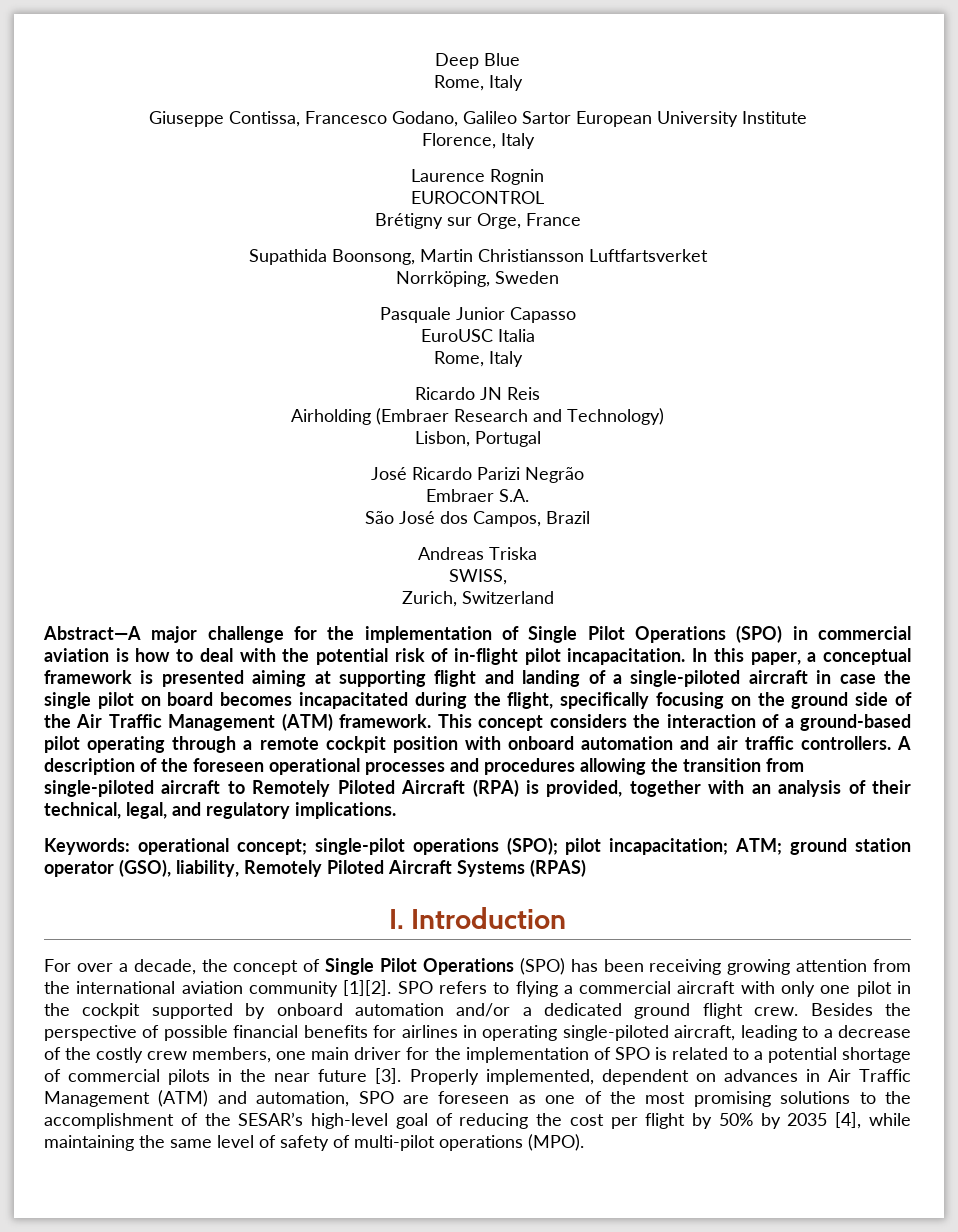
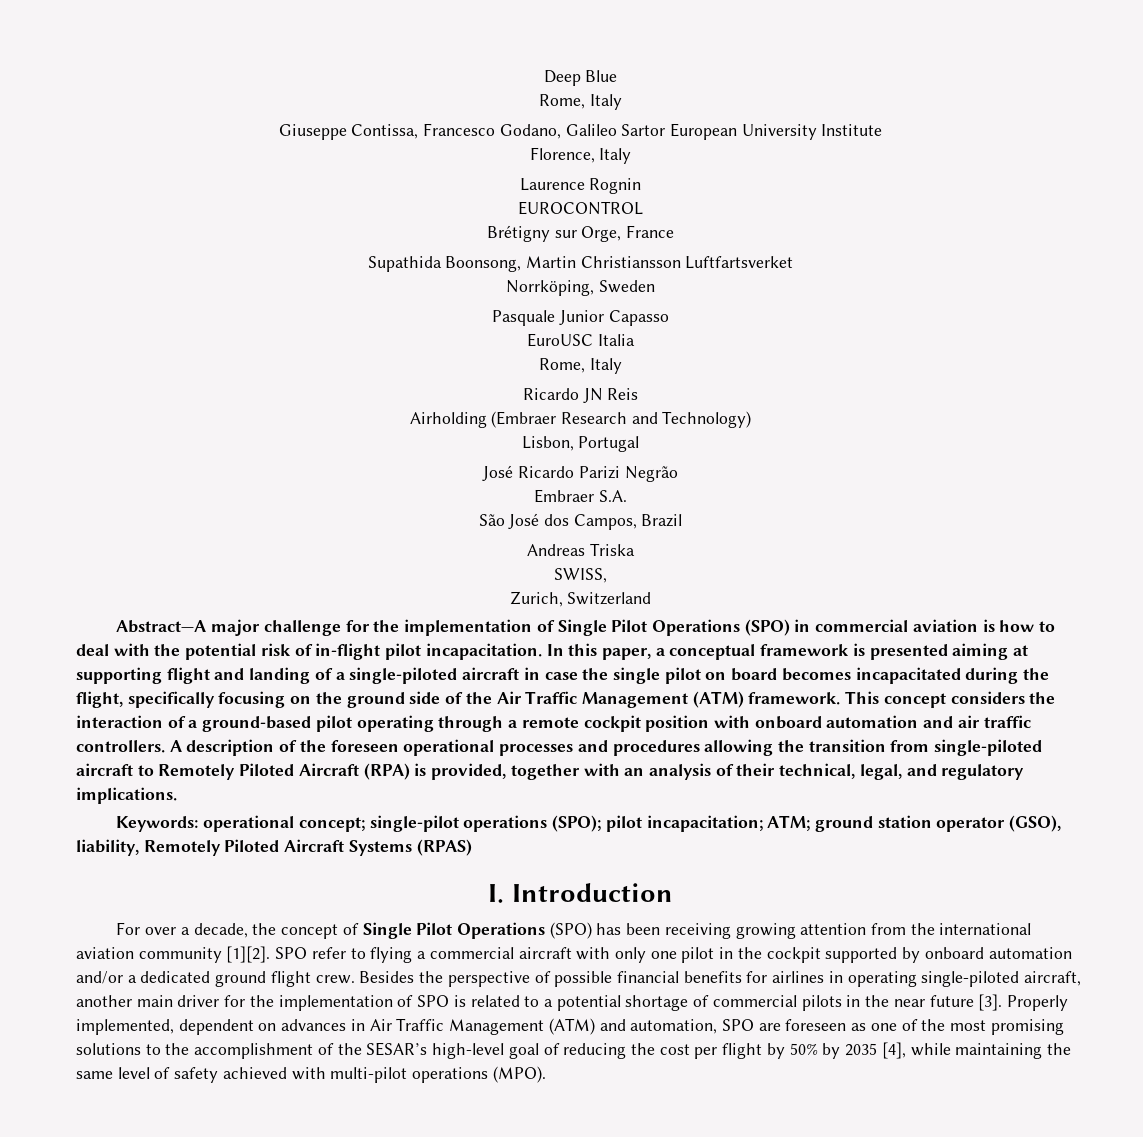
- SPO refers to flying a commercial aircraft with only one pilot in the cockpit supported by onboard automation and/or a dedicated ground flight crew.
+ SPO refer to flying a commercial aircraft with only one pilot in the cockpit supported by onboard automation and/or a dedicated ground flight crew.
- Besides the perspective of possible financial benefits for airlines in operating single-piloted aircraft, leading to a decrease of the costly crew members, one main driver for the implementation of SPO is related to a potential shortage of commercial pilots in the near future [3].
+ Besides the perspective of possible financial benefits for airlines in operating single-piloted aircraft, another main driver for the implementation of SPO is related to a potential shortage of commercial pilots in the near future [3].
- Properly implemented, dependent on advances in Air Traffic Management (ATM) and automation, SPO are foreseen as one of the most promising solutions to the accomplishment of the SESAR’s high-level goal of reducing the cost per flight by 50% by 2035 [4], while maintaining the same level of safety of multi-pilot operations (MPO).
+ Properly implemented, dependent on advances in Air Traffic Management (ATM) and automation, SPO are foreseen as one of the most promising solutions to the accomplishment of the SESAR’s high-level goal of reducing the cost per flight by 50% by 2035 [4], while maintaining the same level of safety achieved with multi-pilot operations (MPO).

